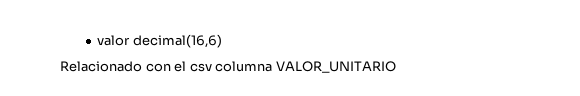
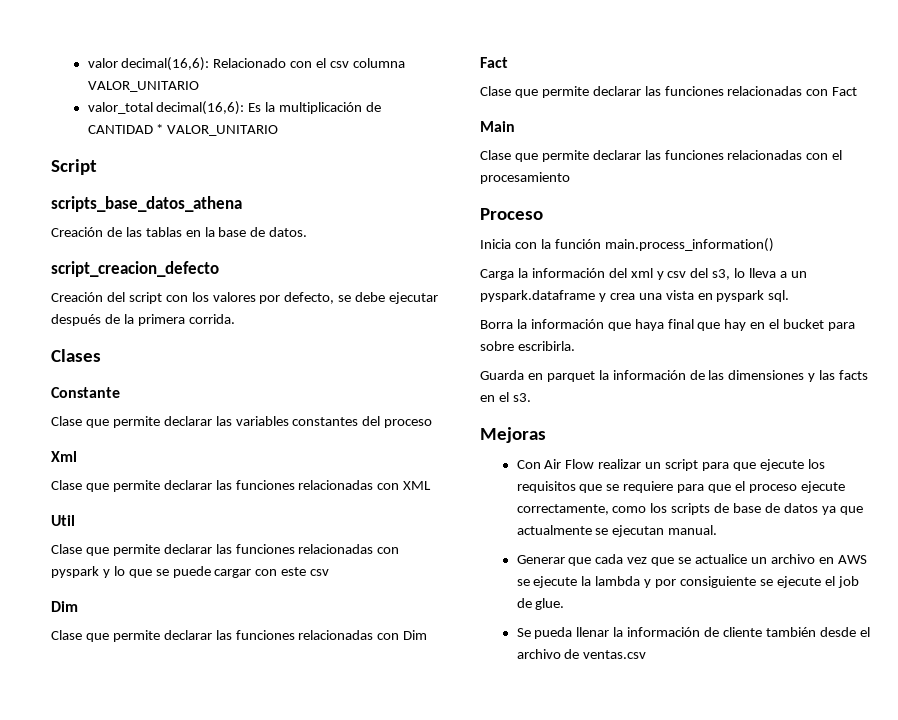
- valor decimal(16,6)
- Relacionado con el csv columna VALOR_UNITARIO
+ valor decimal(16,6): Relacionado con el csv columna VALOR_UNITARIO
+ valor_total decimal(16,6): Es la multiplicación de CANTIDAD * VALOR_UNITARIO
+ Script
+ scripts_base_datos_athena
+ Creación de las tablas en la base de datos.
+ script_creacion_defecto
+ Creación del script con los valores por defecto, se debe ejecutar después de la primera corrida.
+ Clases
+ Constante
+ Clase que permite declarar las variables constantes del proceso
+ Xml
+ Clase que permite declarar las funciones relacionadas con XML
+ Util
+ Clase que permite declarar las funciones relacionadas con pyspark y lo que se puede cargar con este csv
+ Dim
+ Clase que permite declarar las funciones relacionadas con Dim
+ Fact
+ Clase que permite declarar las funciones relacionadas con Fact
+ Main
+ Clase que permite declarar las funciones relacionadas con el procesamiento
+ Proceso
+ Inicia con la función main.process_information()
+ Carga la información del xml y csv del s3, lo lleva a un pyspark.dataframe y crea una vista en pyspark sql.
+ Borra la información que haya final que hay en el bucket para sobre escribirla.
+ Guarda en parquet la información de las dimensiones y las facts en el s3.
+ Mejoras
+ Con Air Flow realizar un script para que ejecute los requisitos que se requiere para que el proceso ejecute correctamente, como los scripts de base de datos ya que actualmente se ejecutan manual.
+ Generar que cada vez que se actualice un archivo en AWS se ejecute la lambda y por consiguiente se ejecute el job de glue.
+ Se pueda llenar la información de cliente también desde el archivo de ventas.csv

